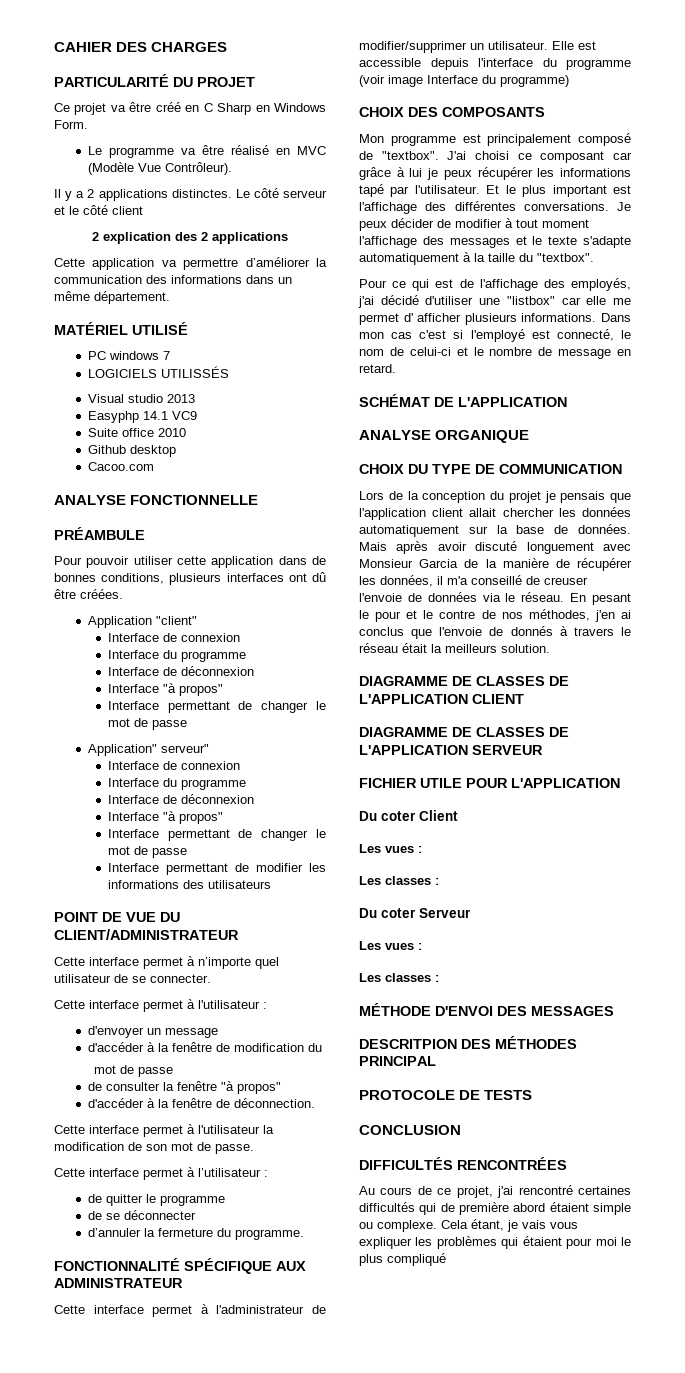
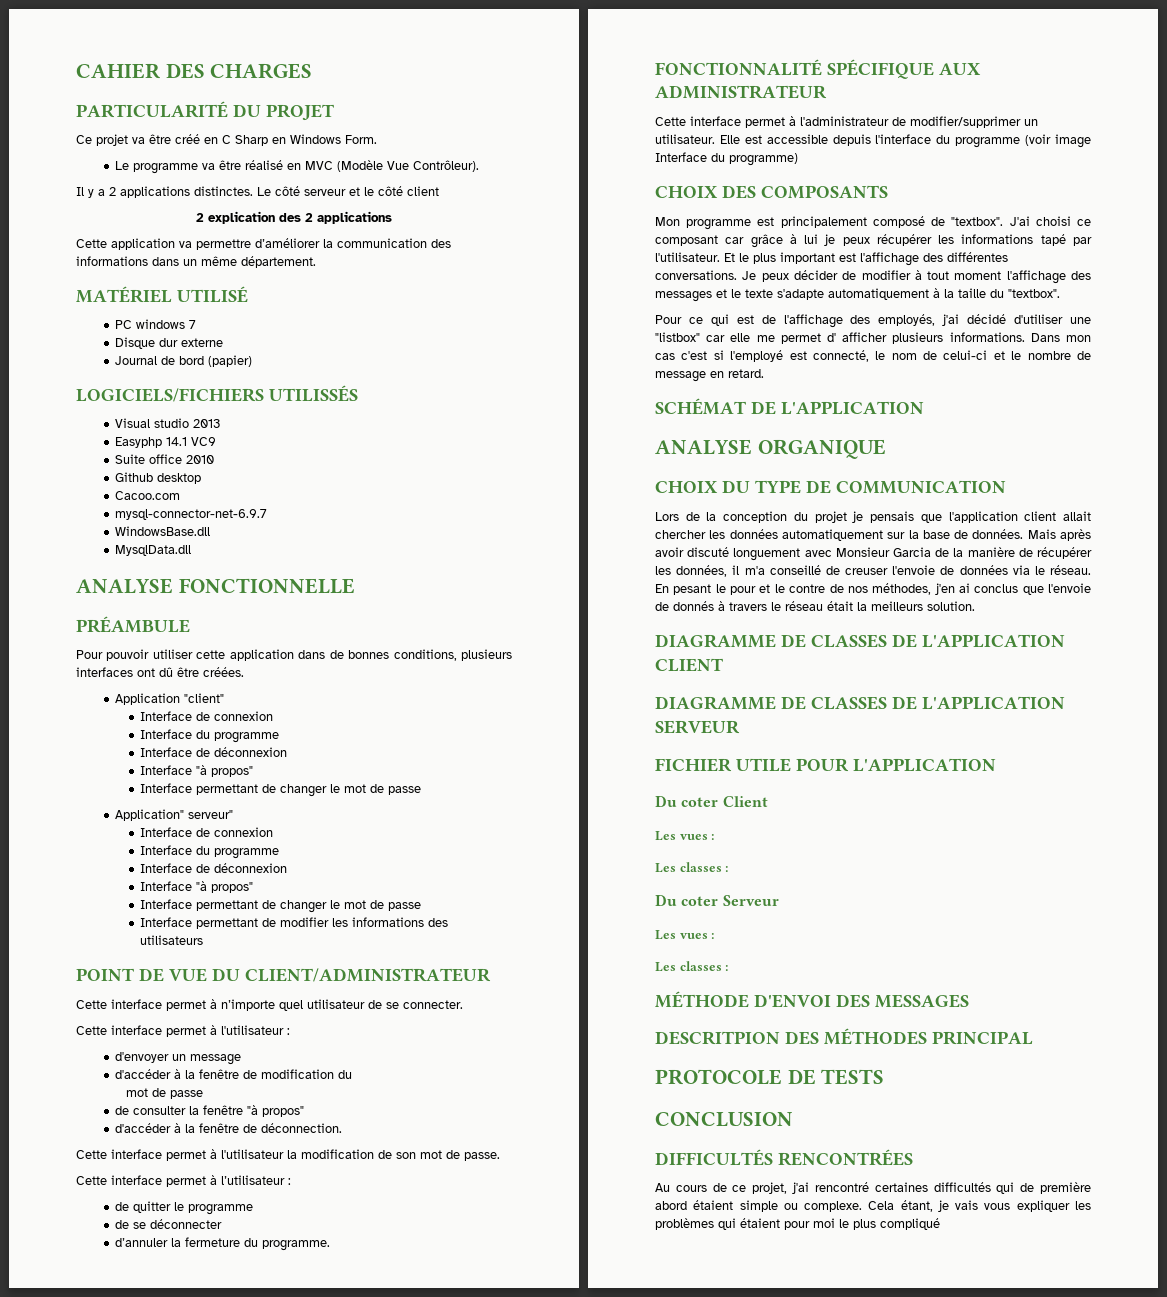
- LOGICIELS UTILISSÉS
+ Disque dur externe
+ Journal de bord (papier)
+ LOGICIELS/FICHIERS UTILISSÉS
+ mysql-connector-net-6.9.7
+ WindowsBase.dll
+ MysqlData.dll

